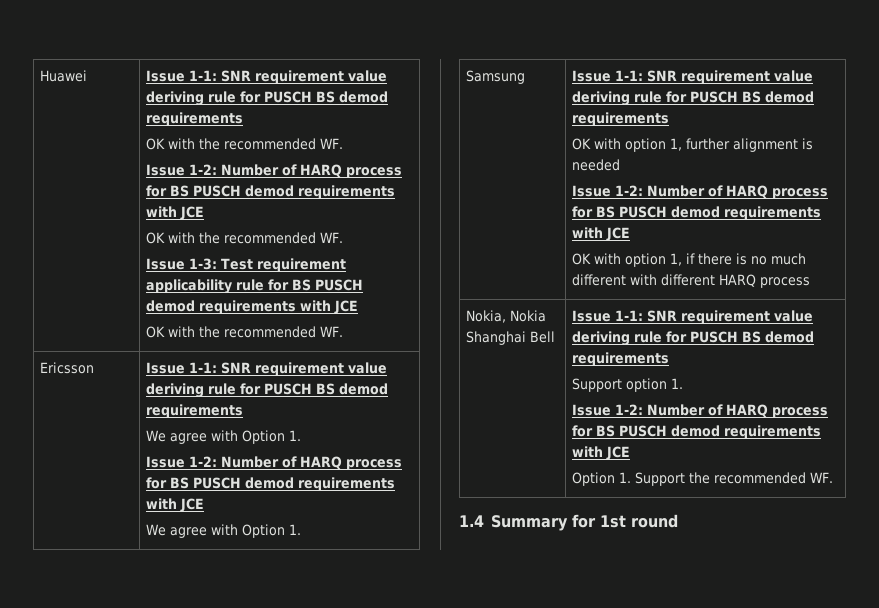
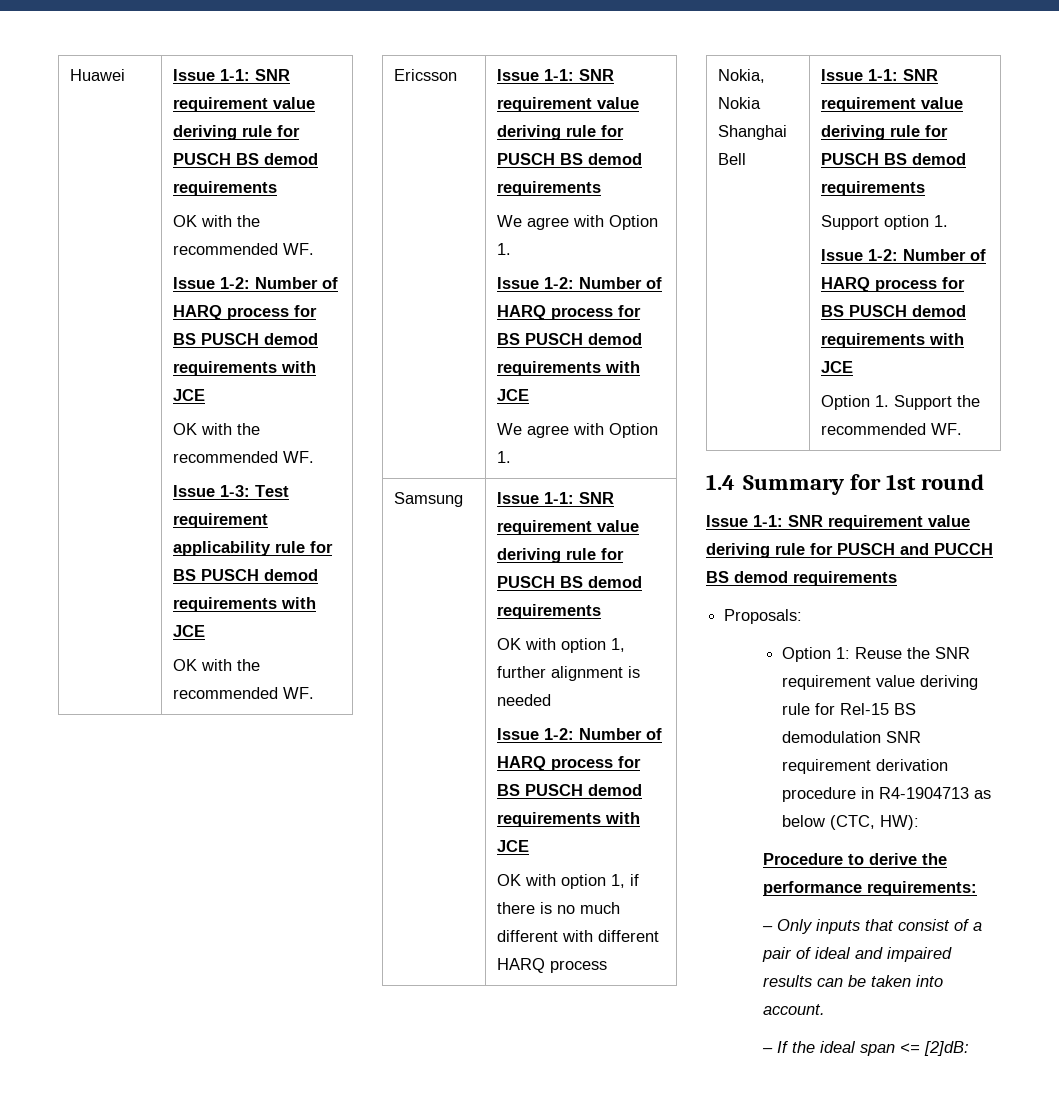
+ Issue 1-1: SNR requirement value deriving rule for PUSCH and PUCCH BS demod requirements
+ Proposals:
+ Option 1: Reuse the SNR requirement value deriving rule for Rel-15 BS demodulation SNR requirement derivation procedure in R4-1904713 as below (CTC, HW):
+ Procedure to derive the performance requirements:
+ – Only inputs that consist of a pair of ideal and impaired results can be taken into account.
+ – If the ideal span <= [2]dB:

